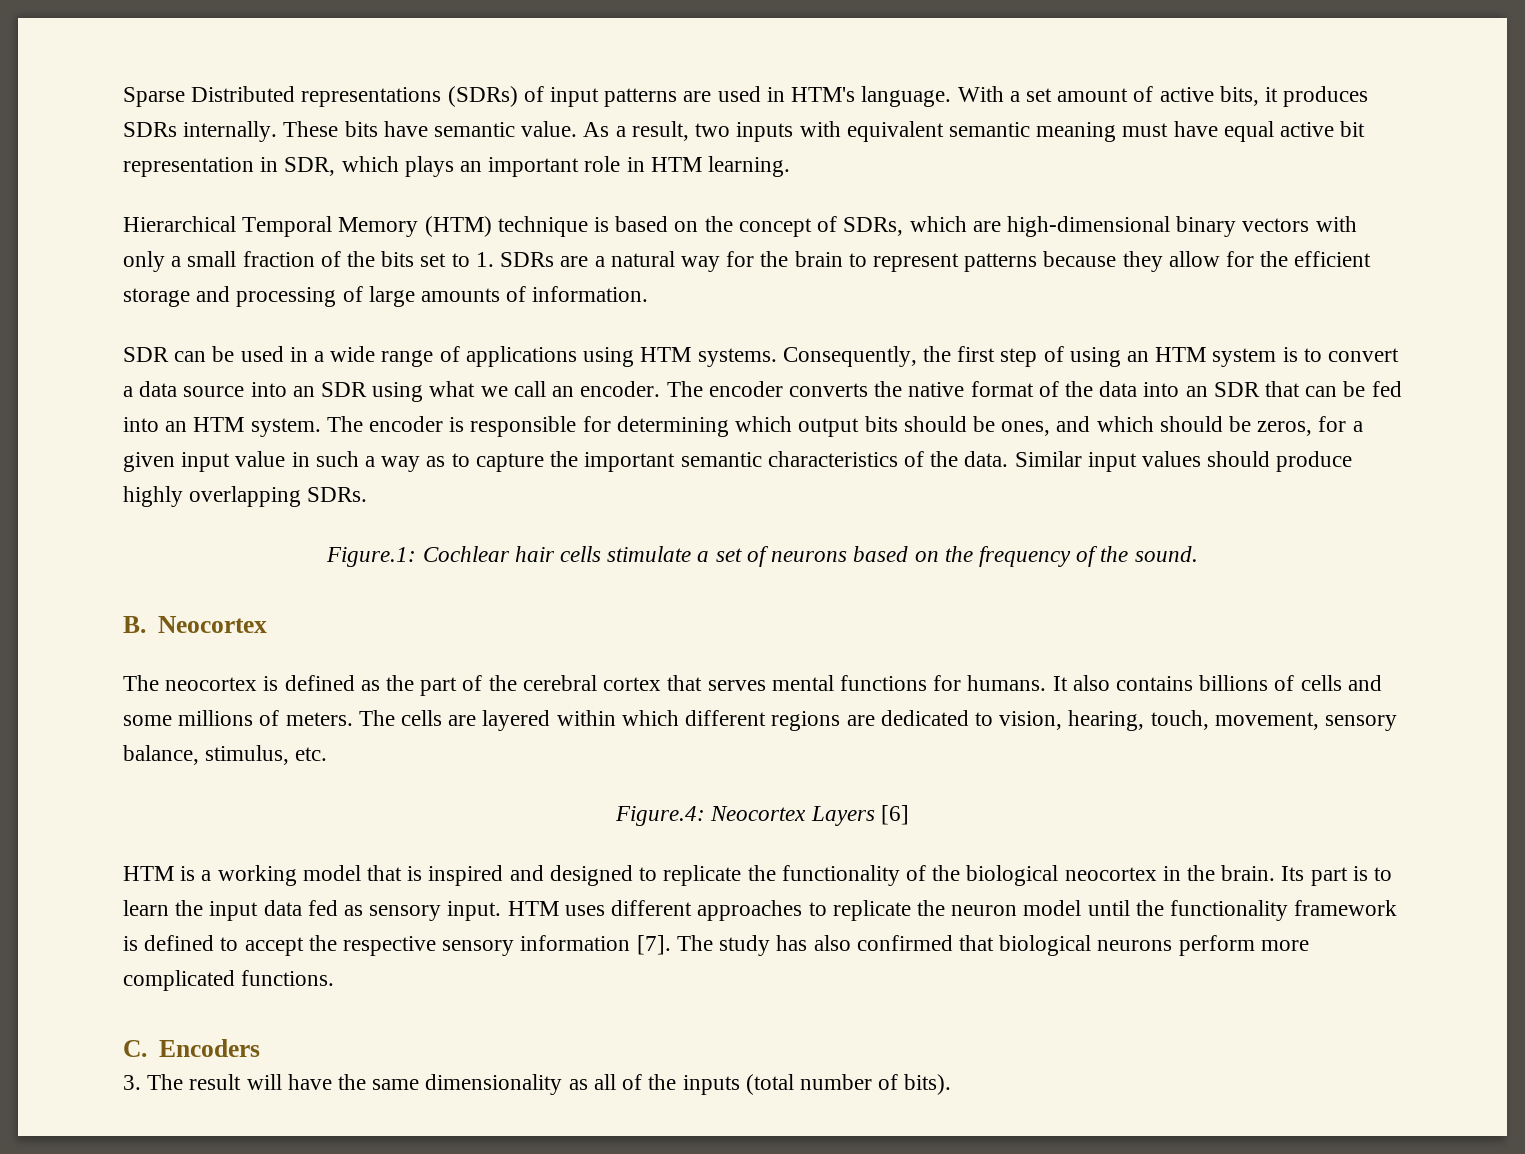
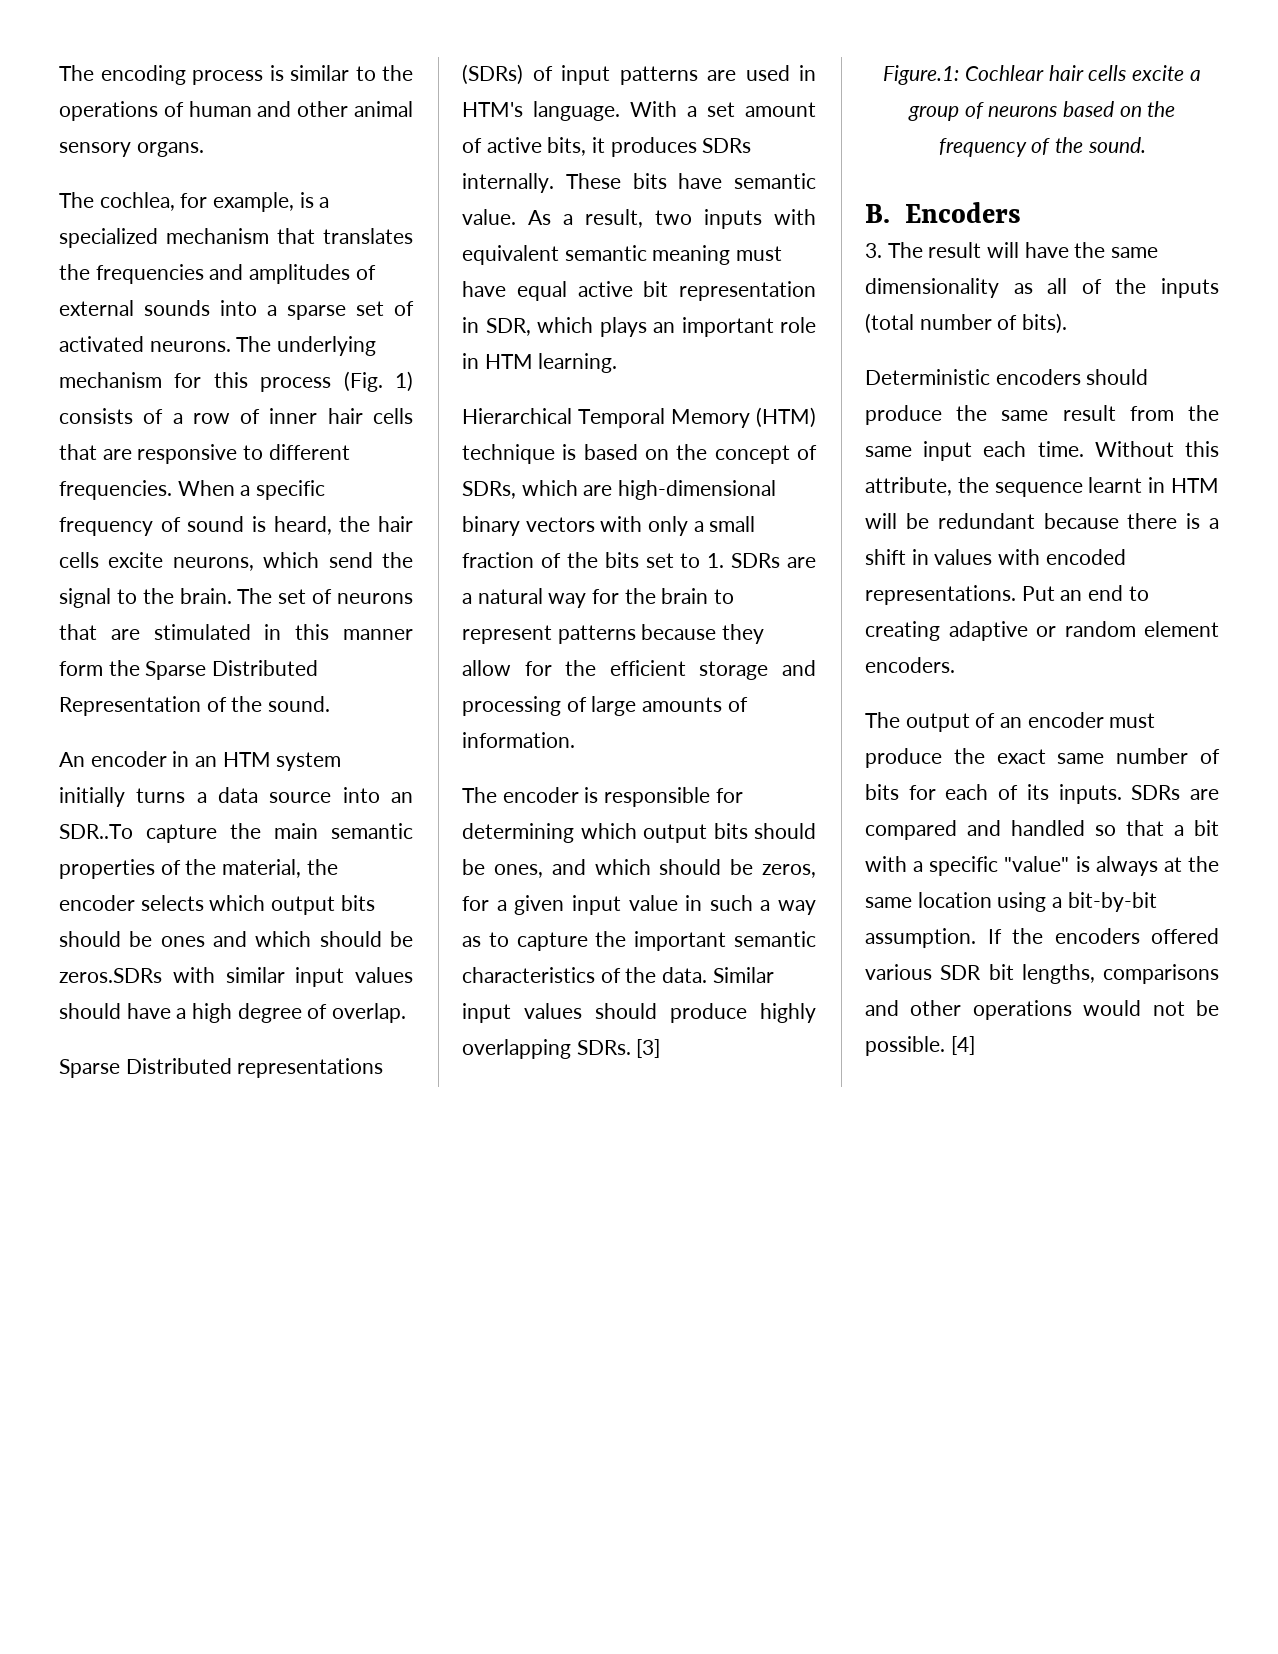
+ The encoding process is similar to the operations of human and other animal sensory organs.
+ The cochlea, for example, is a specialized mechanism that translates the frequencies and amplitudes of external sounds into a sparse set of activated neurons. The underlying mechanism for this process (Fig. 1) consists of a row of inner hair cells that are responsive to different frequencies. When a specific frequency of sound is heard, the hair cells excite neurons, which send the signal to the brain. The set of neurons that are stimulated in this manner form the Sparse Distributed Representation of the sound.
+ An encoder in an HTM system initially turns a data source into an SDR..To capture the main semantic properties of the material, the encoder selects which output bits should be ones and which should be zeros.SDRs with similar input values should have a high degree of overlap.
- SDR can be used in a wide range of applications using HTM systems. Consequently, the first step of using an HTM system is to convert a data source into an SDR using what we call an encoder. The encoder converts the native format of the data into an SDR that can be fed into an HTM system.
+ [3]
- Figure.1: Cochlear hair cells stimulate a set of neurons based on the frequency of the sound.
+ Figure.1: Cochlear hair cells excite a group of neurons based on the frequency of the sound.
- B. Neocortex
- The neocortex is defined as the part of the cerebral cortex that serves mental functions for humans. It also contains billions of cells and some millions of meters. The cells are layered within which different regions are dedicated to vision, hearing, touch, movement, sensory balance, stimulus, etc.
- Figure.4: Neocortex Layers [6]
- HTM is a working model that is inspired and designed to replicate the functionality of the biological neocortex in the brain. Its part is to learn the input data fed as sensory input. HTM uses different approaches to replicate the neuron model until the functionality framework is defined to accept the respective sensory information [7]. The study has also confirmed that biological neurons perform more complicated functions.
- C. Encoders
+ B. Encoders
+ Deterministic encoders should produce the same result from the same input each time. Without this attribute, the sequence learnt in HTM will be redundant because there is a shift in values with encoded representations. Put an end to creating adaptive or random element encoders.
+ The output of an encoder must produce the exact same number of bits for each of its inputs. SDRs are compared and handled so that a bit with a specific "value" is always at the same location using a bit-by-bit assumption. If the encoders offered various SDR bit lengths, comparisons and other operations would not be possible. [4]

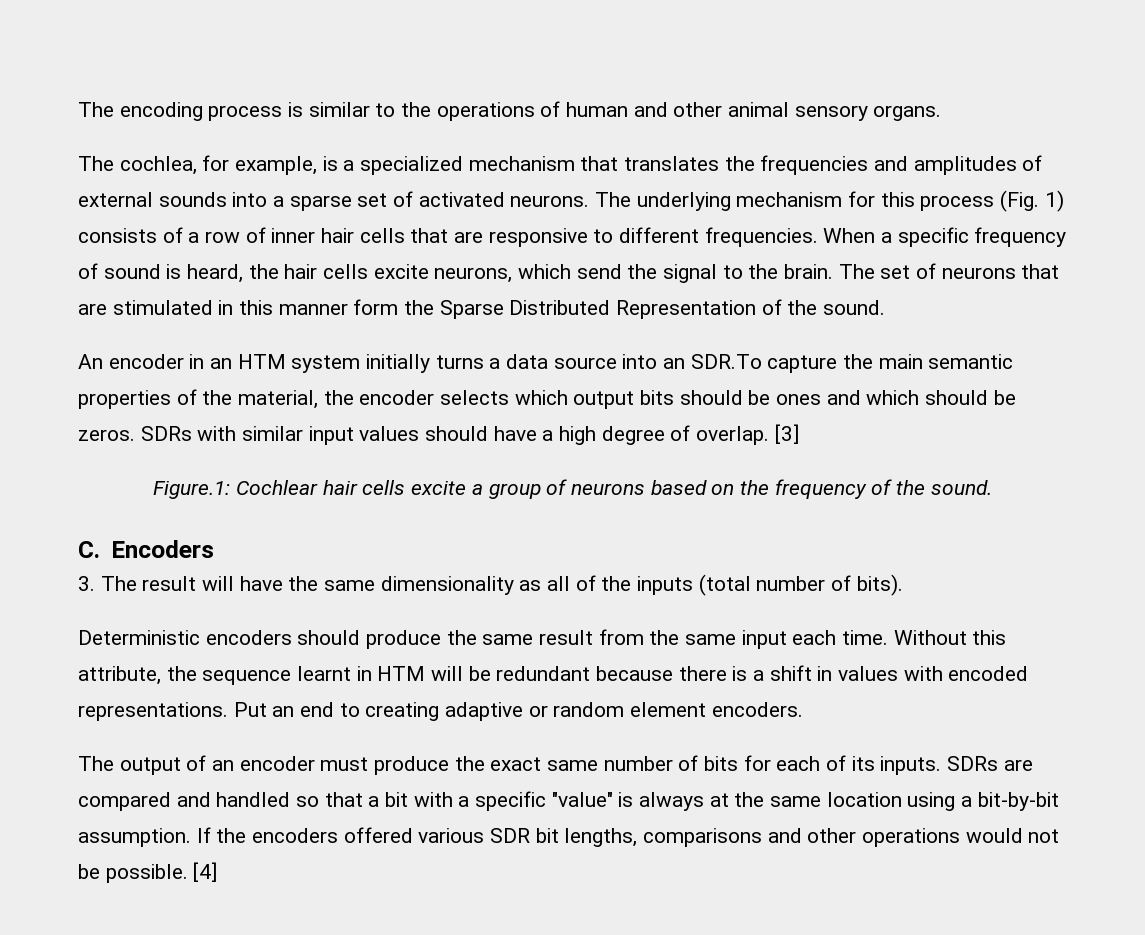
- An encoder in an HTM system initially turns a data source into an SDR..To capture the main semantic properties of the material, the encoder selects which output bits should be ones and which should be zeros.SDRs with similar input values should have a high degree of overlap.
- Sparse Distributed representations (SDRs) of input patterns are used in HTM's language. With a set amount of active bits, it produces SDRs internally. These bits have semantic value. As a result, two inputs with equivalent semantic meaning must have equal active bit representation in SDR, which plays an important role in HTM learning.
- Hierarchical Temporal Memory (HTM) technique is based on the concept of SDRs, which are high-dimensional binary vectors with only a small fraction of the bits set to 1. SDRs are a natural way for the brain to represent patterns because they allow for the efficient storage and processing of large amounts of information.
- The encoder is responsible for determining which output bits should be ones, and which should be zeros, for a given input value in such a way as to capture the important semantic characteristics of the data. Similar input values should produce highly overlapping SDRs.
+ An encoder in an HTM system initially turns a data source into an SDR.To capture the main semantic properties of the material, the encoder selects which output bits should be ones and which should be zeros. SDRs with similar input values should have a high degree of overlap.
- B. Encoders
+ C. Encoders

